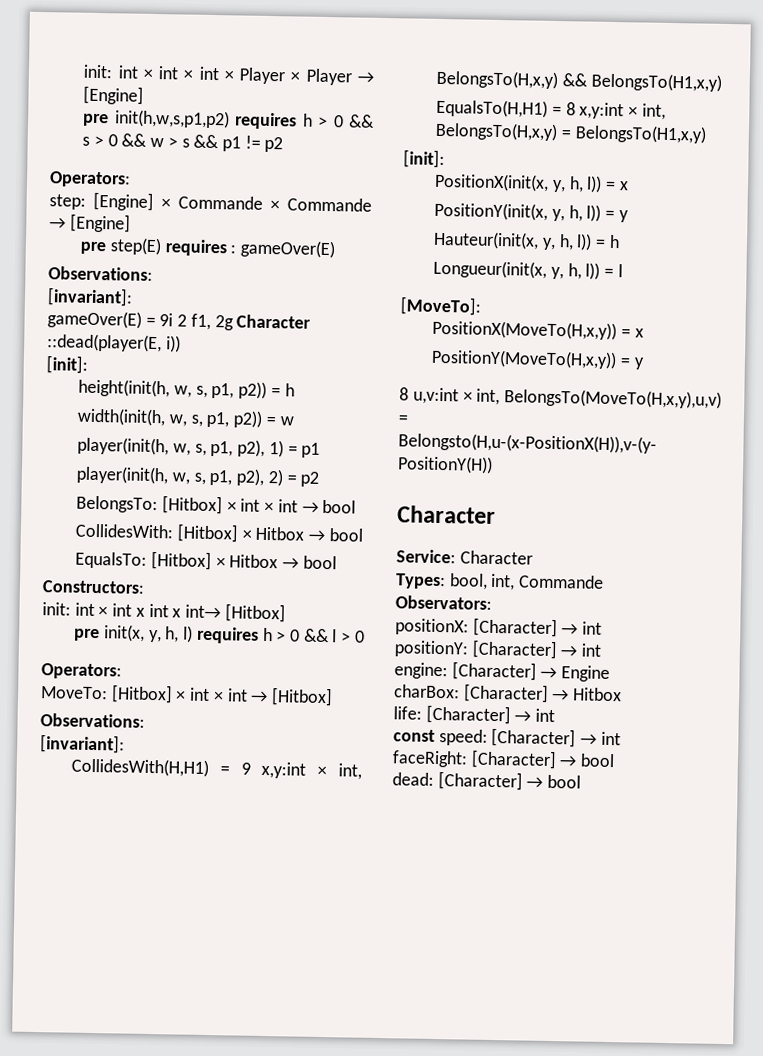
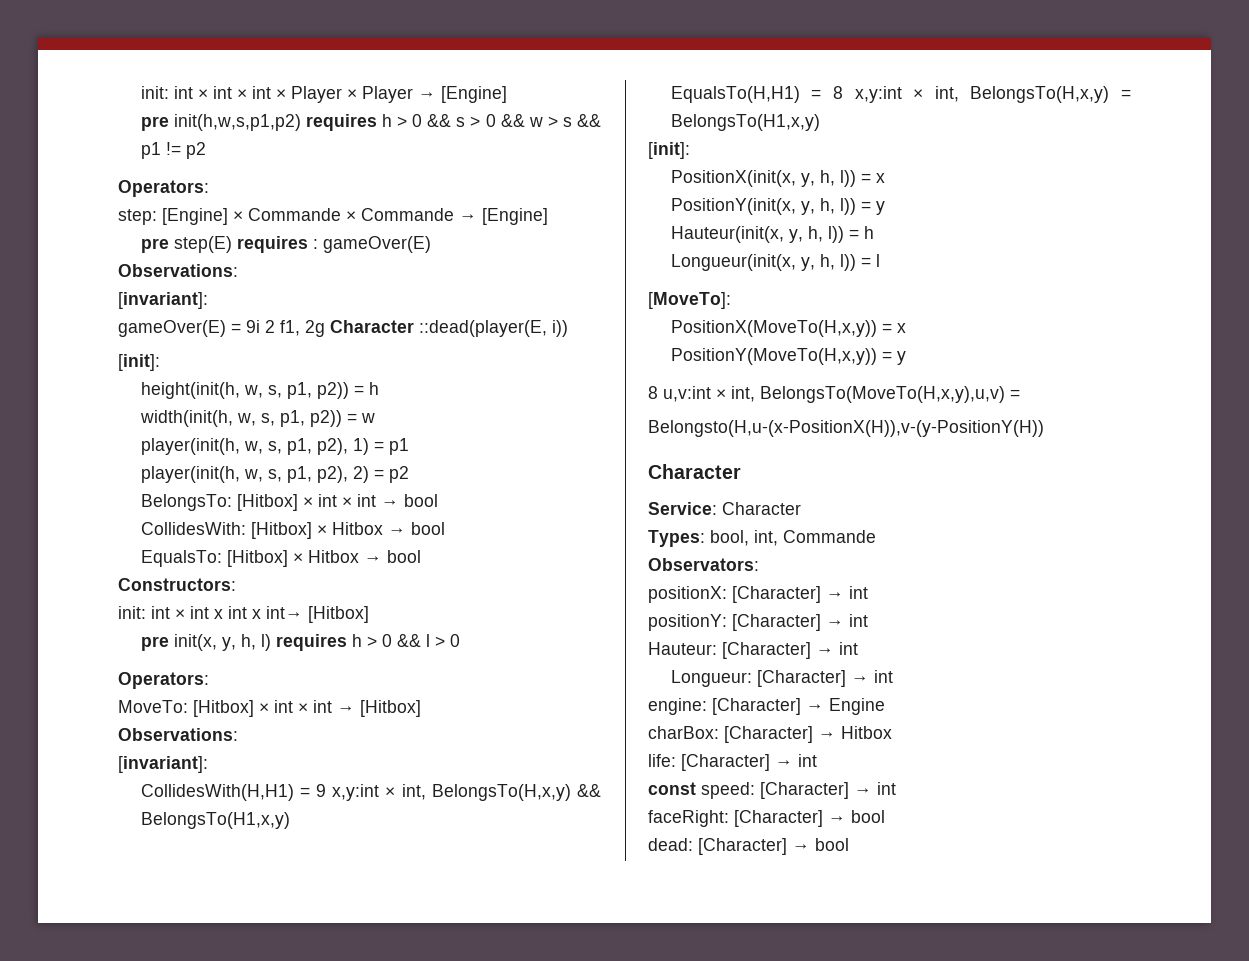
+ Hauteur: [Character] → int
+ Longueur: [Character] → int

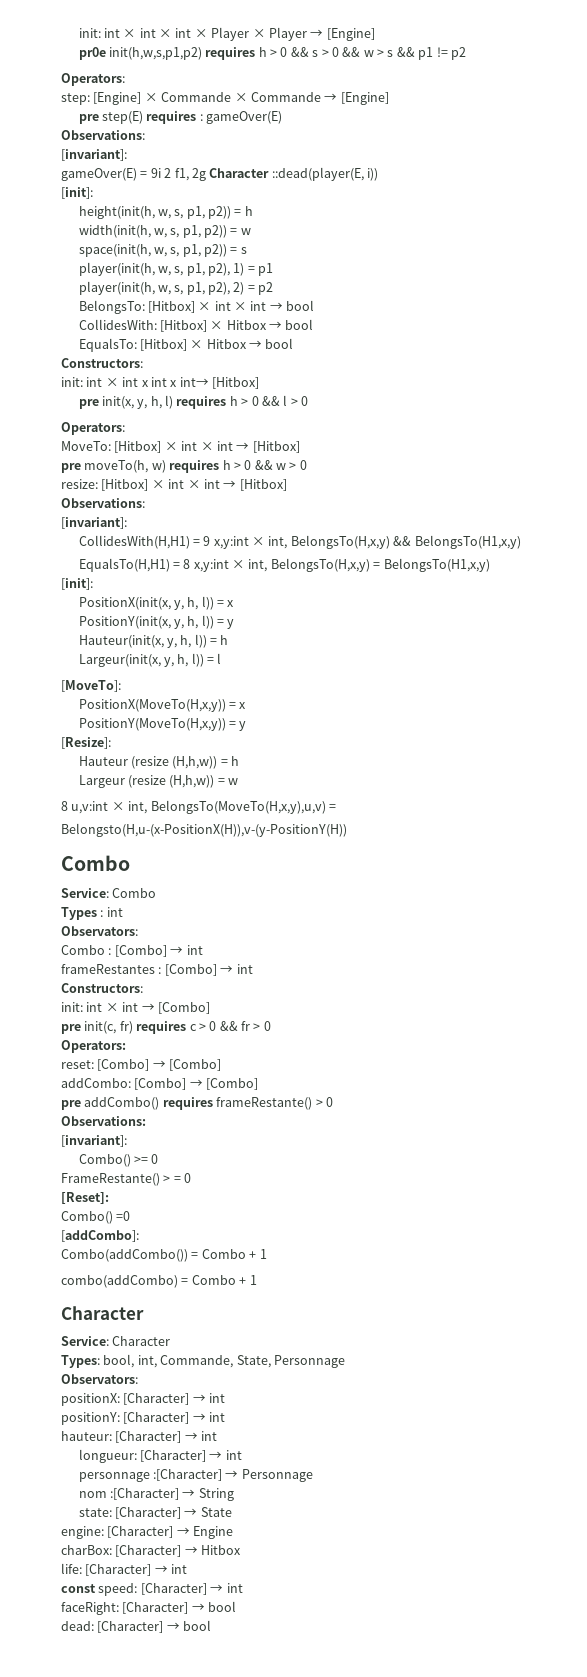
- pre init(h,w,s,p1,p2) requires h > 0 && s > 0 && w > s && p1 != p2
+ pr0e init(h,w,s,p1,p2) requires h > 0 && s > 0 && w > s && p1 != p2
+ space(init(h, w, s, p1, p2)) = s
+ pre moveTo(h, w) requires h > 0 && w > 0
+ resize: [Hitbox] × int × int → [Hitbox]
- Longueur(init(x, y, h, l)) = l
+ Largeur(init(x, y, h, l)) = l
+ [Resize]:
+ Hauteur (resize (H,h,w)) = h
+ Largeur (resize (H,h,w)) = w
  Belongsto(H,u-(x-PositionX(H)),v-(y-PositionY(H))
+ Combo
+ Service: Combo
+ Types : int
+ Observators:
+ Combo : [Combo] → int
+ frameRestantes : [Combo] → int
+ Constructors:
+ init: int × int → [Combo]
+ pre init(c, fr) requires c > 0 && fr > 0
+ Operators:
+ reset: [Combo] → [Combo]
+ addCombo: [Combo] → [Combo]
+ pre addCombo() requires frameRestante() > 0
+ Observations:
+ [invariant]:
+ Combo() >= 0
+ FrameRestante() > = 0
+ [Reset]:
+ Combo() =0
+ [addCombo]:
+ Combo(addCombo()) = Combo + 1
+ combo(addCombo) = Combo + 1
- Types: bool, int, Commande
+ Types: bool, int, Commande, State, Personnage
- Hauteur: [Character] → int
- Longueur: [Character] → int
+ hauteur: [Character] → int
+ longueur: [Character] → int
+ personnage :[Character] → Personnage
+ nom :[Character] → String
+ state: [Character] → State

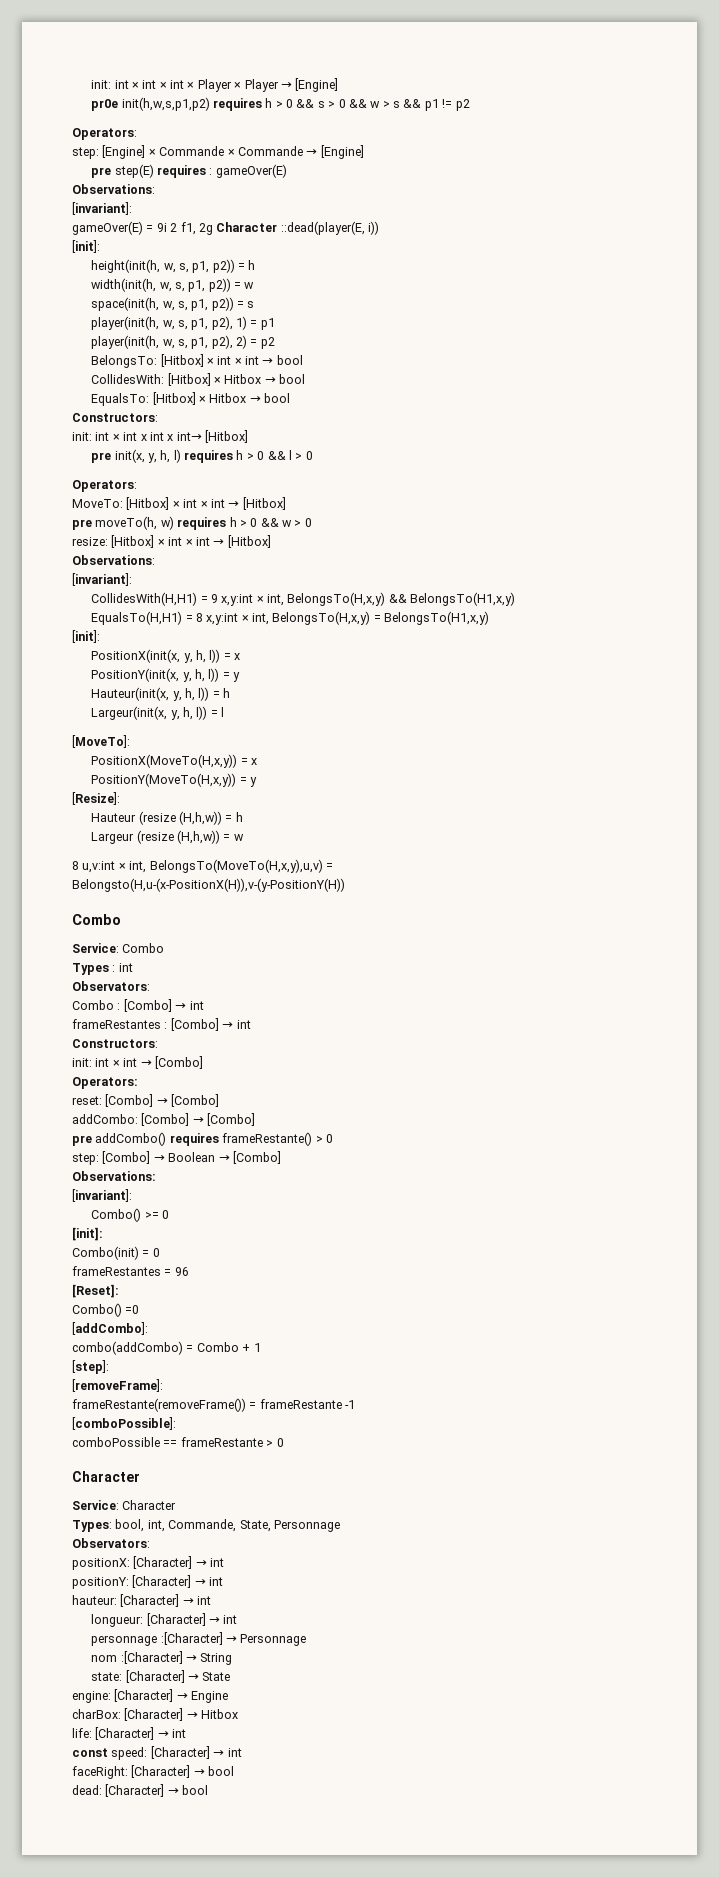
- pre init(c, fr) requires c > 0 && fr > 0
+ step: [Combo] → Boolean → [Combo]
  Combo() >= 0
- FrameRestante() > = 0
+ [init]:
+ Combo(init) = 0
+ frameRestantes = 96
- Combo(addCombo()) = Combo + 1
  combo(addCombo) = Combo + 1
+ [step]:
+ [removeFrame]:
+ frameRestante(removeFrame()) = frameRestante -1
+ [comboPossible]:
+ comboPossible == frameRestante > 0

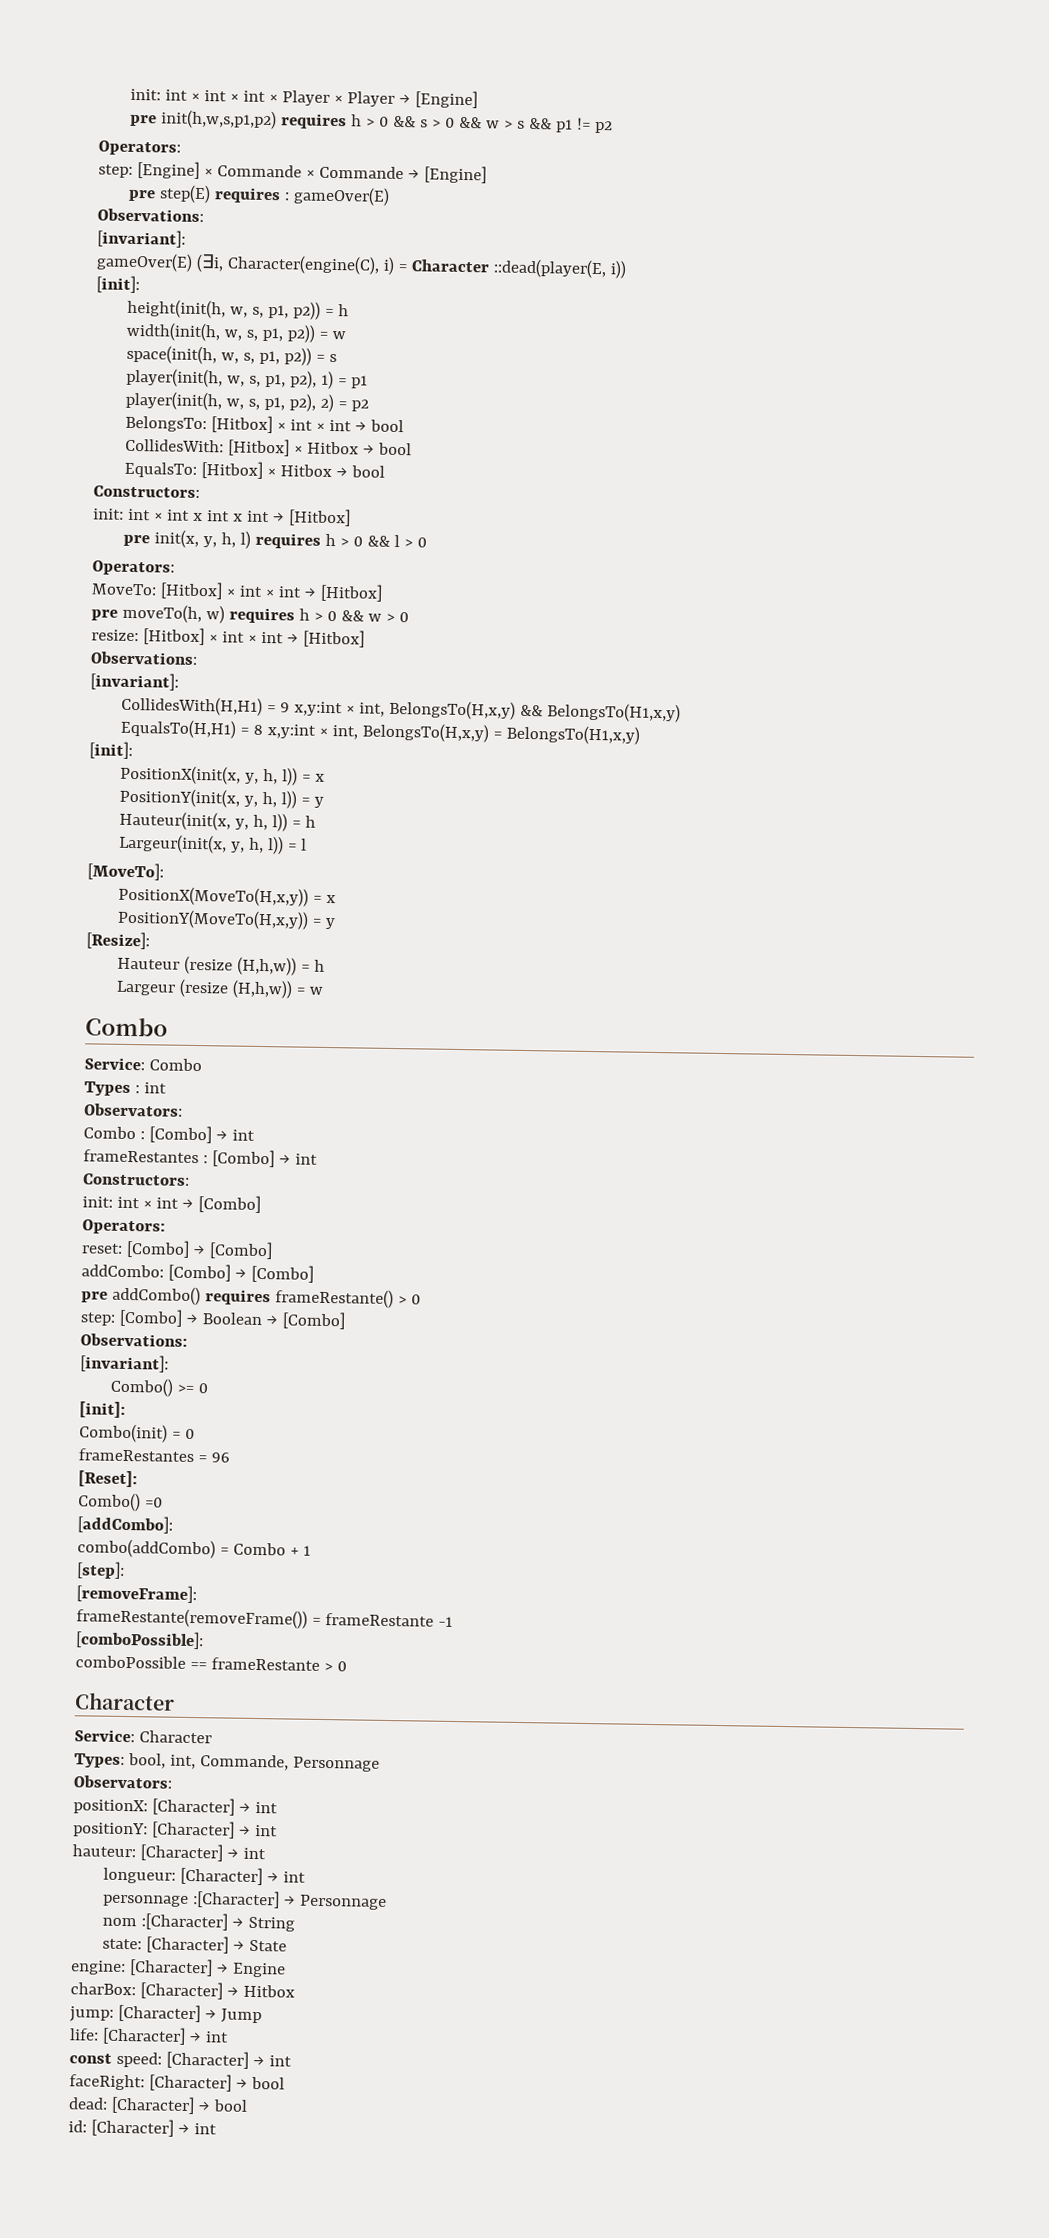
- pr0e init(h,w,s,p1,p2) requires h > 0 && s > 0 && w > s && p1 != p2
+ pre init(h,w,s,p1,p2) requires h > 0 && s > 0 && w > s && p1 != p2
- gameOver(E) = 9i 2 f1, 2g Character ::dead(player(E, i))
+ gameOver(E) (∃i, Character(engine(C), i) = Character ::dead(player(E, i))
- init: int × int x int x int→ [Hitbox]
+ init: int × int x int x int → [Hitbox]
- 8 u,v:int × int, BelongsTo(MoveTo(H,x,y),u,v) =
- Belongsto(H,u-(x-PositionX(H)),v-(y-PositionY(H))
- Types: bool, int, Commande, State, Personnage
+ Types: bool, int, Commande, Personnage
+ jump: [Character] → Jump
+ id: [Character] → int

